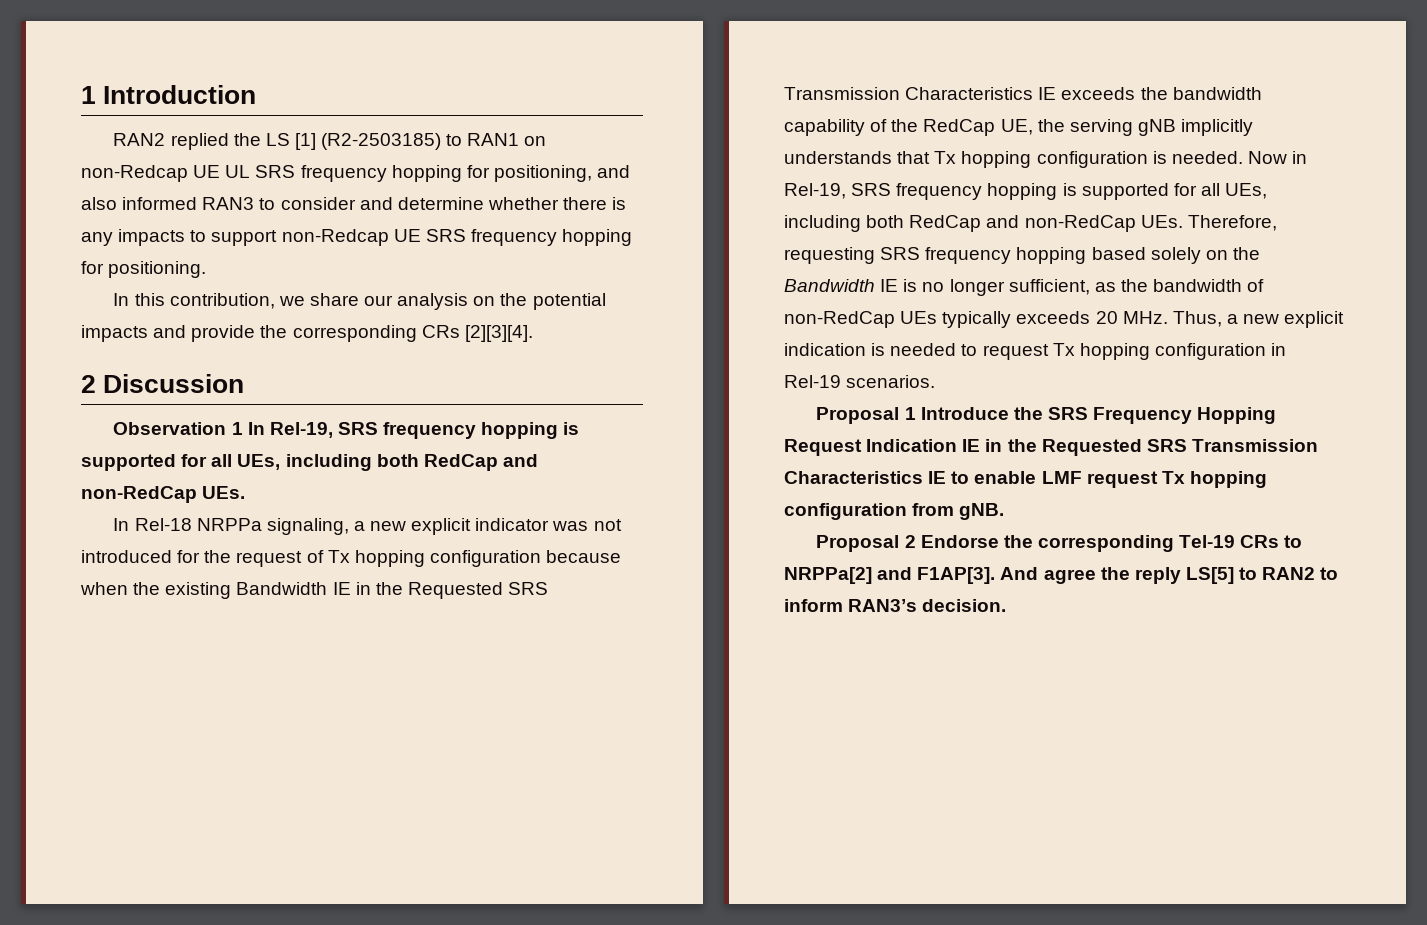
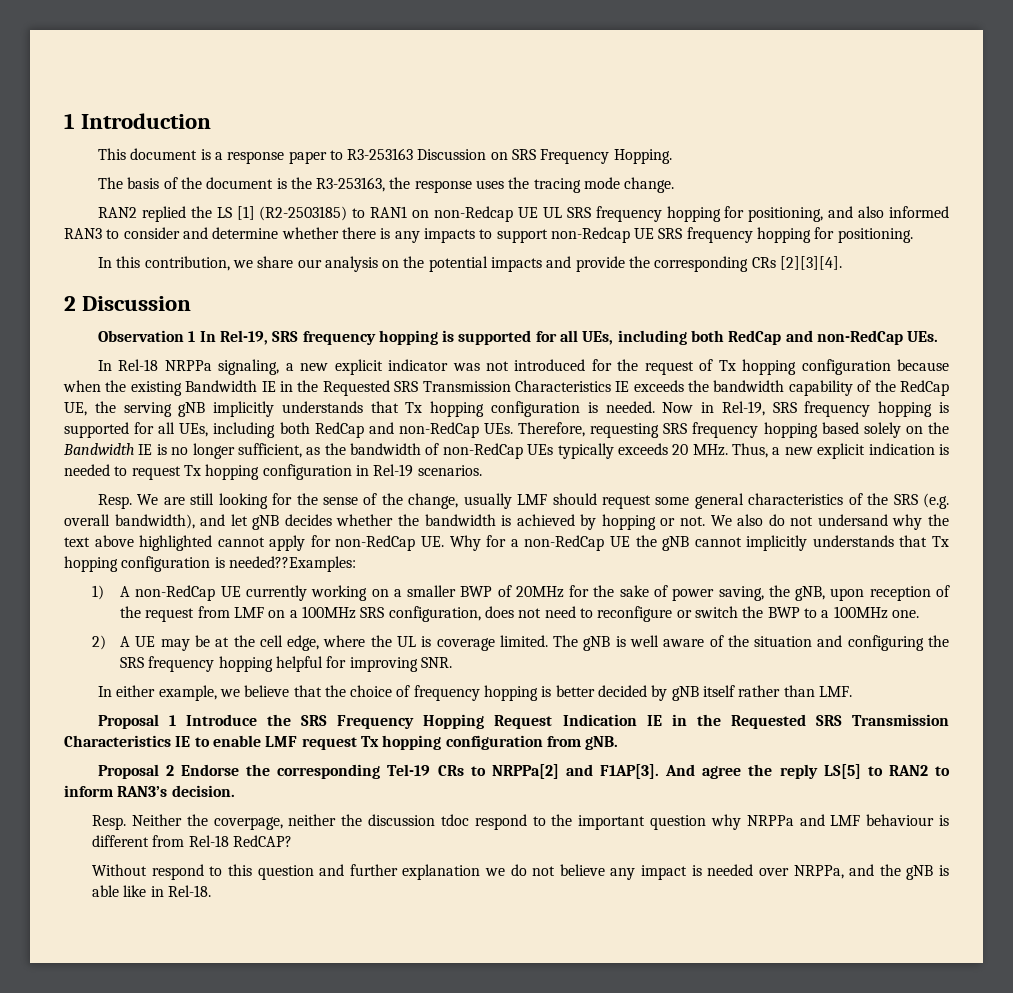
+ This document is a response paper to R3-253163 Discussion on SRS Frequency Hopping.
+ The basis of the document is the R3-253163, the response uses the tracing mode change.
+ Resp. We are still looking for the sense of the change, usually LMF should request some general characteristics of the SRS (e.g. overall bandwidth), and let gNB decides whether the bandwidth is achieved by hopping or not. We also do not undersand why the text above highlighted cannot apply for non-RedCap UE. Why for a non-RedCap UE the gNB cannot implicitly understands that Tx hopping configuration is needed??Examples:
+ 1) A non-RedCap UE currently working on a smaller BWP of 20MHz for the sake of power saving, the gNB, upon reception of the request from LMF on a 100MHz SRS configuration, does not need to reconfigure or switch the BWP to a 100MHz one.
+ 2) A UE may be at the cell edge, where the UL is coverage limited. The gNB is well aware of the situation and configuring the SRS frequency hopping helpful for improving SNR.
+ In either example, we believe that the choice of frequency hopping is better decided by gNB itself rather than LMF.
+ Resp. Neither the coverpage, neither the discussion tdoc respond to the important question why NRPPa and LMF behaviour is different from Rel-18 RedCAP?
+ Without respond to this question and further explanation we do not believe any impact is needed over NRPPa, and the gNB is able like in Rel-18.

